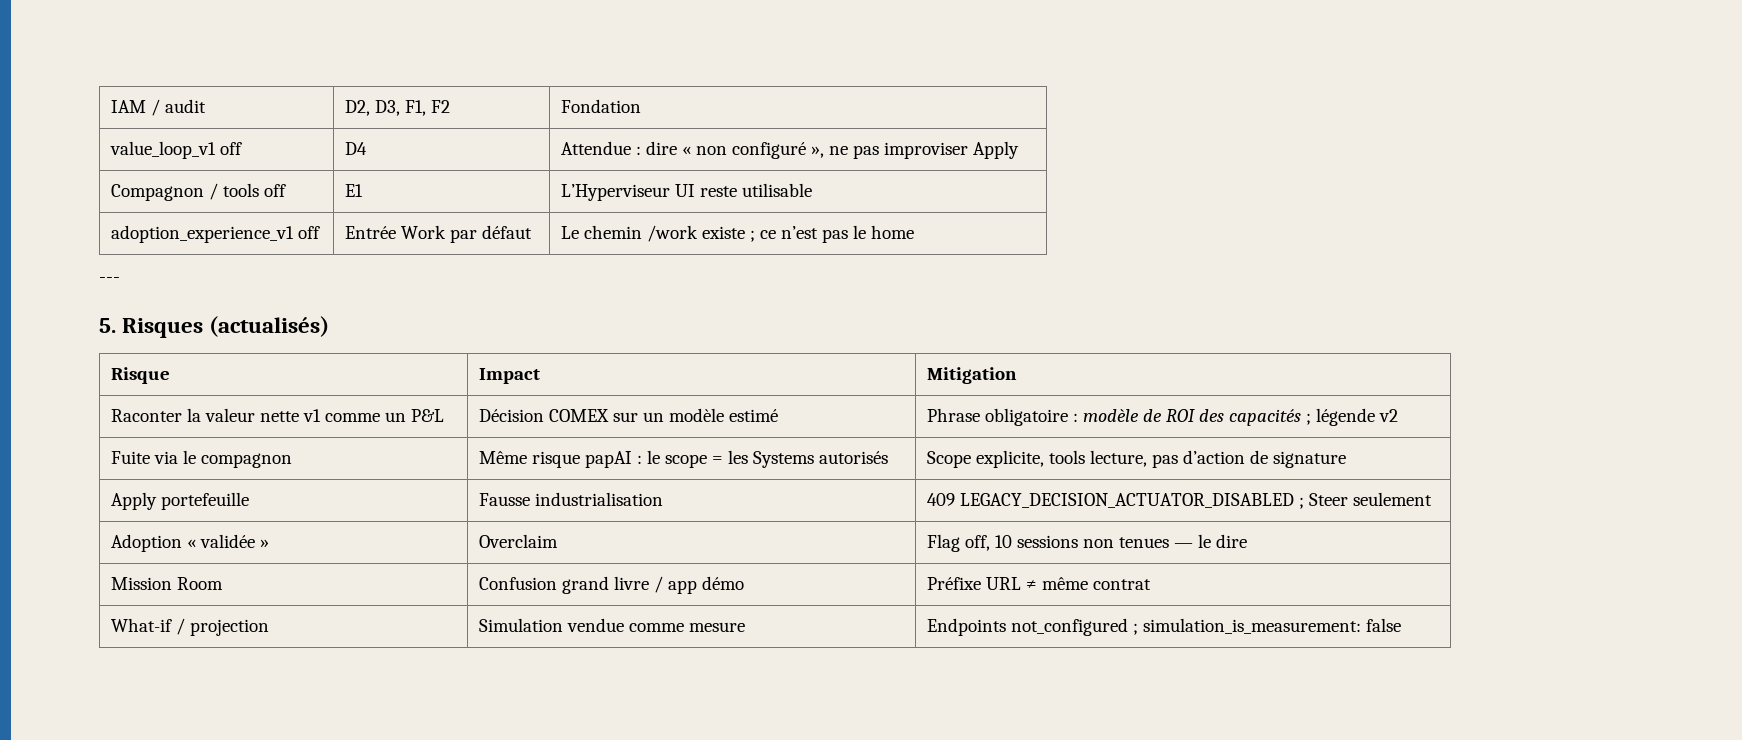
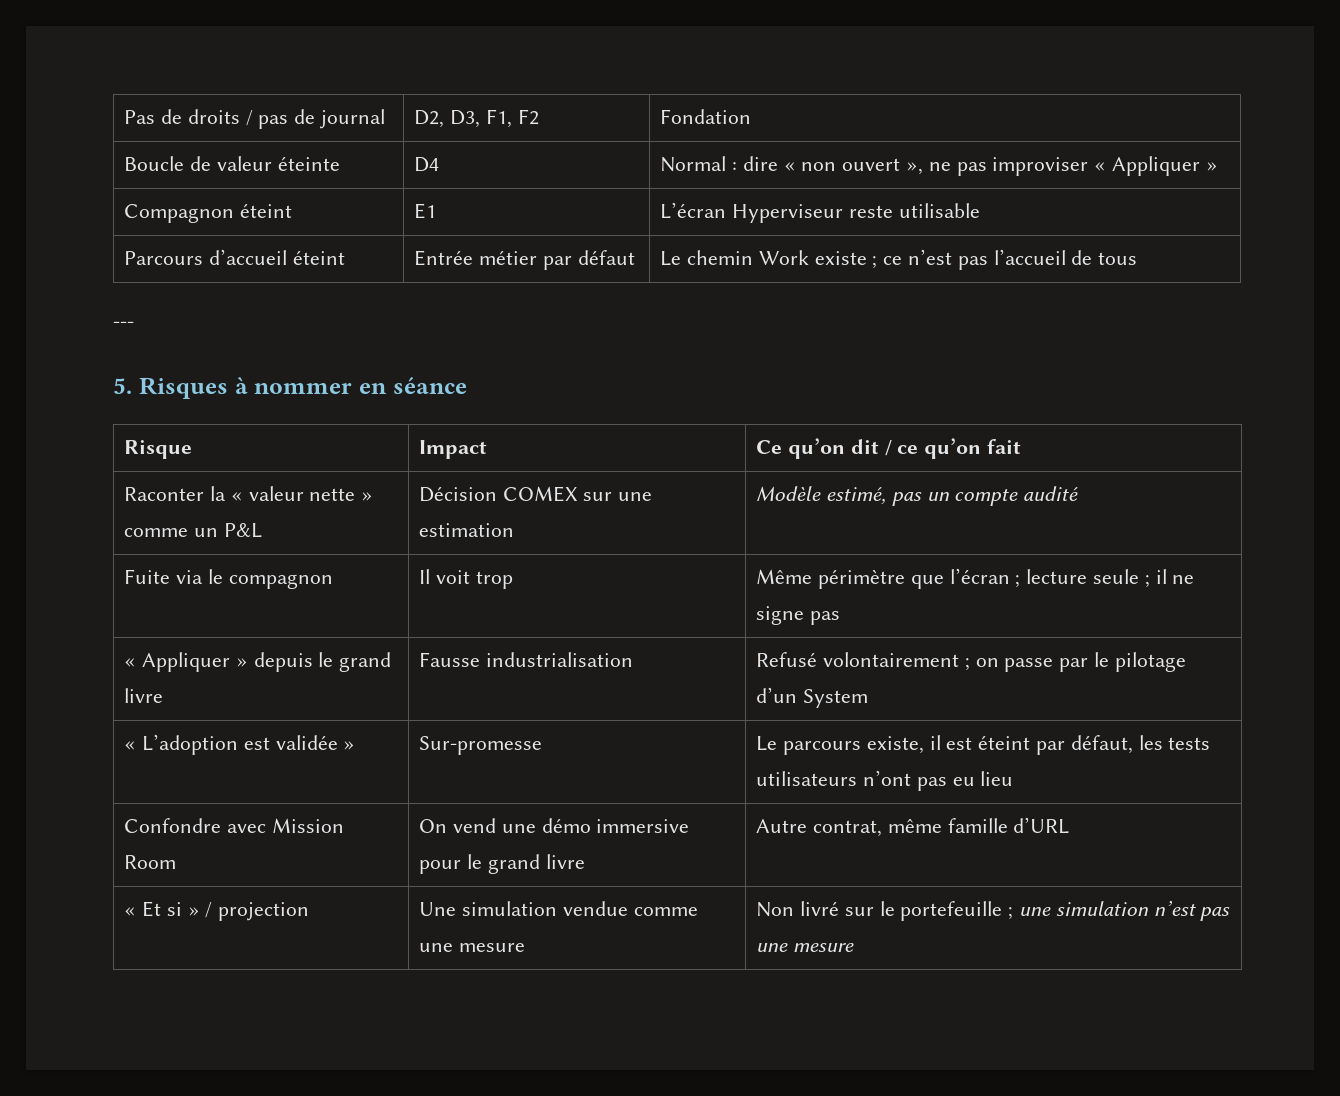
- IAM / audit | D2, D3, F1, F2 | Fondation
+ Pas de droits / pas de journal | D2, D3, F1, F2 | Fondation
- value_loop_v1 off | D4 | Attendue : dire « non configuré », ne pas improviser Apply
- Compagnon / tools off | E1 | L’Hyperviseur UI reste utilisable
+ Boucle de valeur éteinte | D4 | Normal : dire « non ouvert », ne pas improviser « Appliquer »
+ Compagnon éteint | E1 | L’écran Hyperviseur reste utilisable
- adoption_experience_v1 off | Entrée Work par défaut | Le chemin /work existe ; ce n’est pas le home
+ Parcours d’accueil éteint | Entrée métier par défaut | Le chemin Work existe ; ce n’est pas l’accueil de tous
- 5. Risques (actualisés)
- Risque | Impact | Mitigation
+ 5. Risques à nommer en séance
+ Risque | Impact | Ce qu’on dit / ce qu’on fait
- Raconter la valeur nette v1 comme un P&L | Décision COMEX sur un modèle estimé | Phrase obligatoire : modèle de ROI des capacités ; légende v2
- Fuite via le compagnon | Même risque papAI : le scope = les Systems autorisés | Scope explicite, tools lecture, pas d’action de signature
- Apply portefeuille | Fausse industrialisation | 409 LEGACY_DECISION_ACTUATOR_DISABLED ; Steer seulement
- Adoption « validée » | Overclaim | Flag off, 10 sessions non tenues — le dire
- Mission Room | Confusion grand livre / app démo | Préfixe URL ≠ même contrat
- What-if / projection | Simulation vendue comme mesure | Endpoints not_configured ; simulation_is_measurement: false
+ Raconter la « valeur nette » comme un P&L | Décision COMEX sur une estimation | Modèle estimé, pas un compte audité
+ Fuite via le compagnon | Il voit trop | Même périmètre que l’écran ; lecture seule ; il ne signe pas
+ « Appliquer » depuis le grand livre | Fausse industrialisation | Refusé volontairement ; on passe par le pilotage d’un System
+ « L’adoption est validée » | Sur-promesse | Le parcours existe, il est éteint par défaut, les tests utilisateurs n’ont pas eu lieu
+ Confondre avec Mission Room | On vend une démo immersive pour le grand livre | Autre contrat, même famille d’URL
+ « Et si » / projection | Une simulation vendue comme une mesure | Non livré sur le portefeuille ; une simulation n’est pas une mesure

